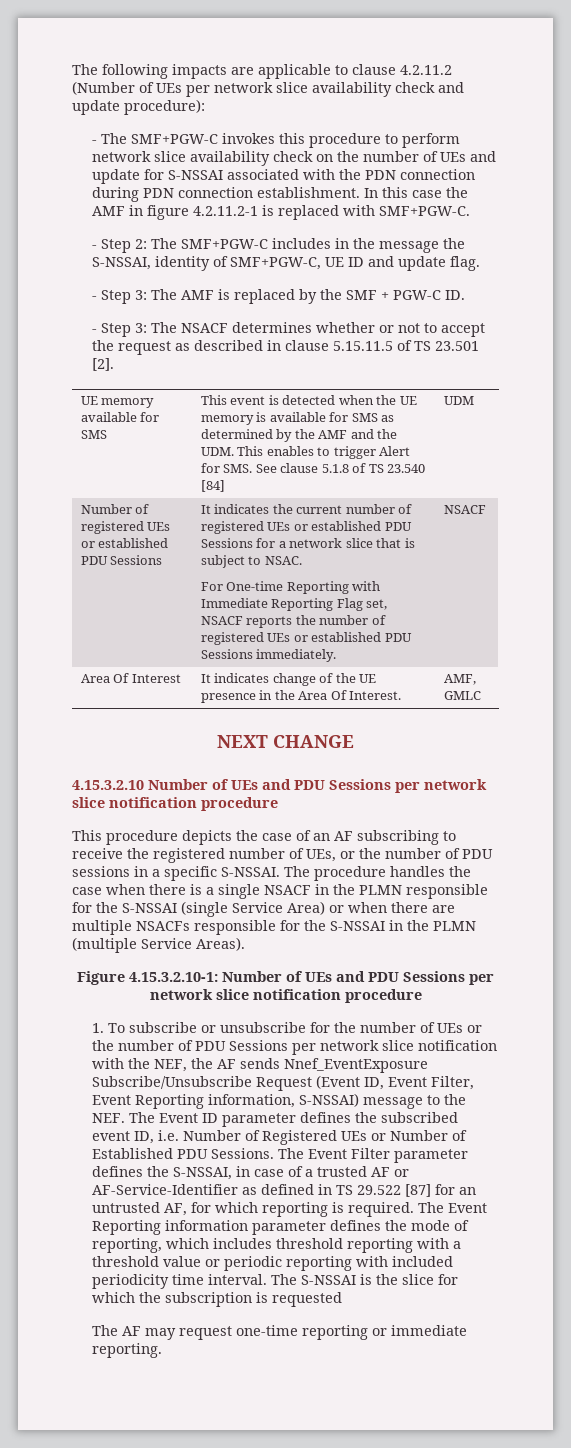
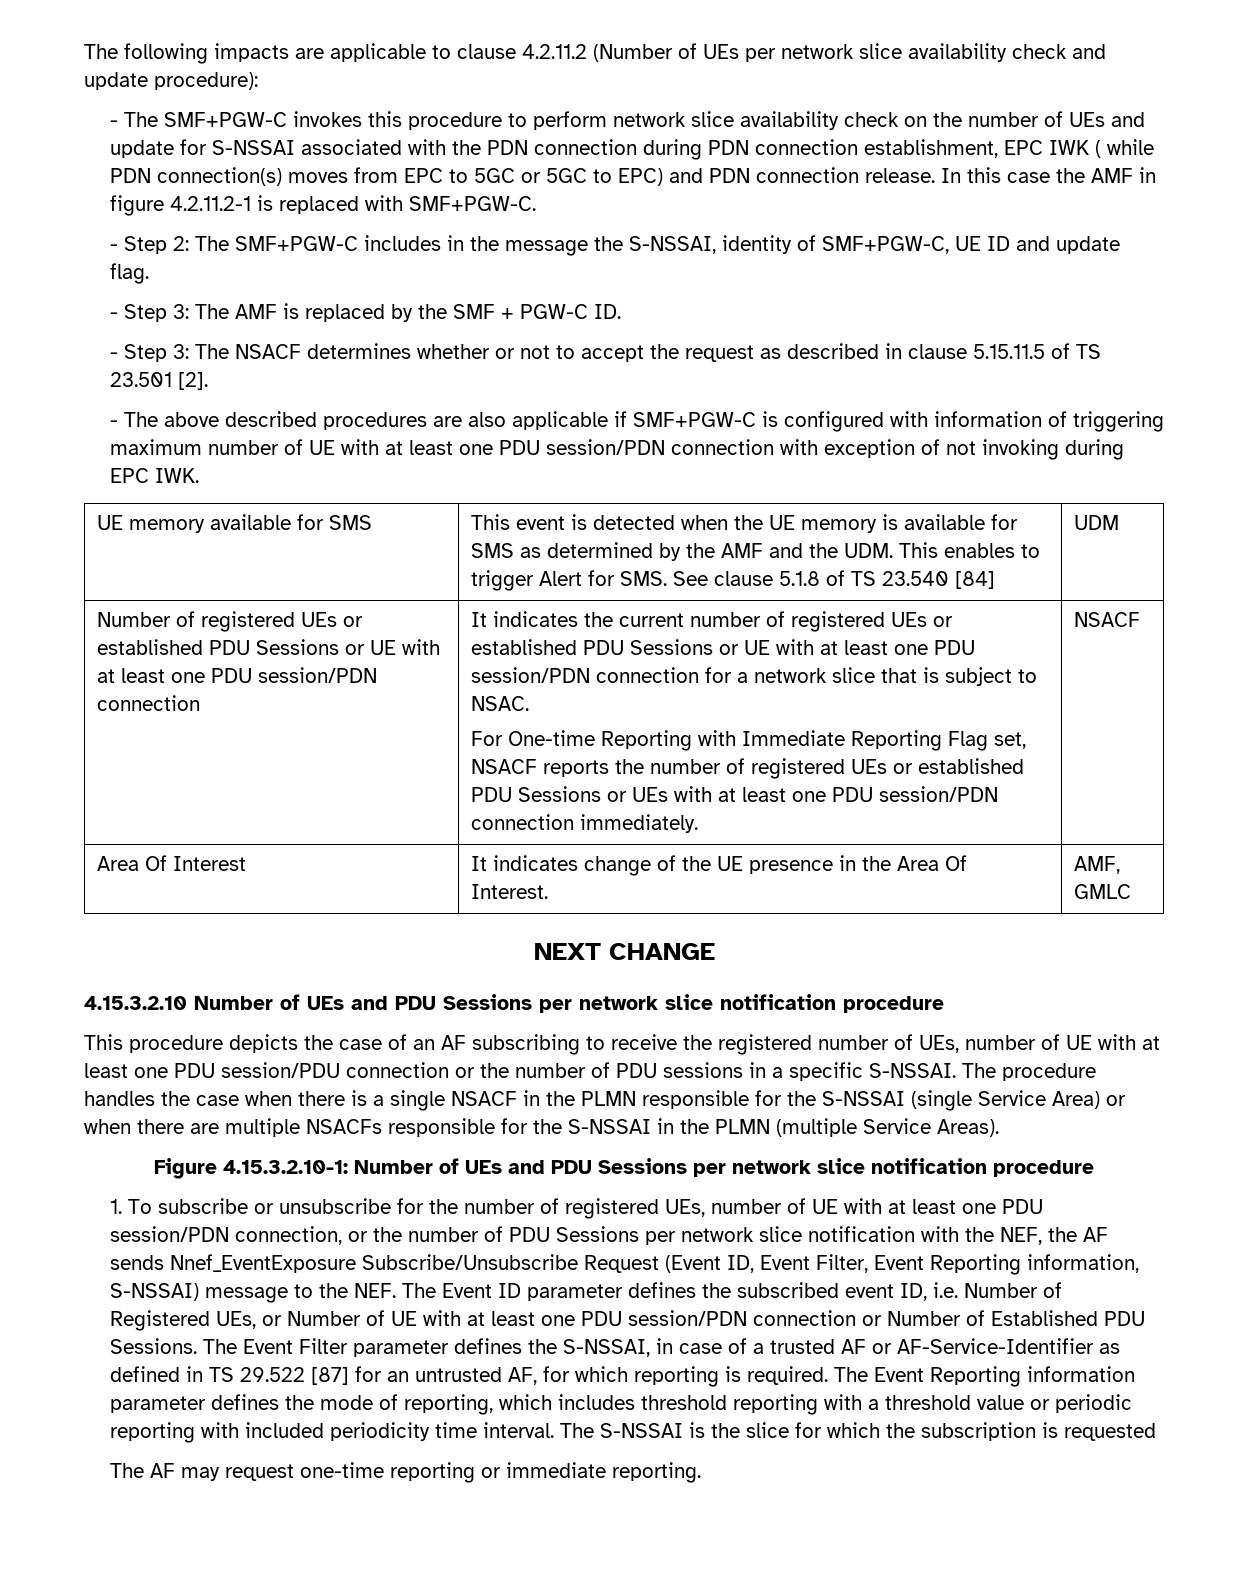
- - The SMF+PGW-C invokes this procedure to perform network slice availability check on the number of UEs and update for S-NSSAI associated with the PDN connection during PDN connection establishment.
+ - The SMF+PGW-C invokes this procedure to perform network slice availability check on the number of UEs and update for S-NSSAI associated with the PDN connection during PDN connection establishment, EPC IWK ( while PDN connection(s) moves from EPC to 5GC or 5GC to EPC) and PDN connection release.
+ - The above described procedures are also applicable if SMF+PGW-C is configured with information of triggering maximum number of UE with at least one PDU session/PDN connection with exception of not invoking during EPC IWK.
- Number of registered UEs or established PDU Sessions
+ Number of registered UEs or established PDU Sessions or UE with at least one PDU session/PDN connection
- It indicates the current number of registered UEs or established PDU Sessions for a network slice that is subject to NSAC.
+ It indicates the current number of registered UEs or established PDU Sessions or UE with at least one PDU session/PDN connection for a network slice that is subject to NSAC.
- For One-time Reporting with Immediate Reporting Flag set, NSACF reports the number of registered UEs or established PDU Sessions immediately.
+ For One-time Reporting with Immediate Reporting Flag set, NSACF reports the number of registered UEs or established PDU Sessions or UEs with at least one PDU session/PDN connection immediately.
- This procedure depicts the case of an AF subscribing to receive the registered number of UEs, or the number of PDU sessions in a specific S-NSSAI.
+ This procedure depicts the case of an AF subscribing to receive the registered number of UEs, number of UE with at least one PDU session/PDU connection or the number of PDU sessions in a specific S-NSSAI.
- 1. To subscribe or unsubscribe for the number of UEs or the number of PDU Sessions per network slice notification with the NEF, the AF sends Nnef_EventExposure Subscribe/Unsubscribe Request (Event ID, Event Filter, Event Reporting information, S-NSSAI) message to the NEF. The Event ID parameter defines the subscribed event ID, i.e. Number of Registered UEs or Number of Established PDU Sessions.
+ 1. To subscribe or unsubscribe for the number of registered UEs, number of UE with at least one PDU session/PDN connection, or the number of PDU Sessions per network slice notification with the NEF, the AF sends Nnef_EventExposure Subscribe/Unsubscribe Request (Event ID, Event Filter, Event Reporting information, S-NSSAI) message to the NEF. The Event ID parameter defines the subscribed event ID, i.e. Number of Registered UEs, or Number of UE with at least one PDU session/PDN connection or Number of Established PDU Sessions.

